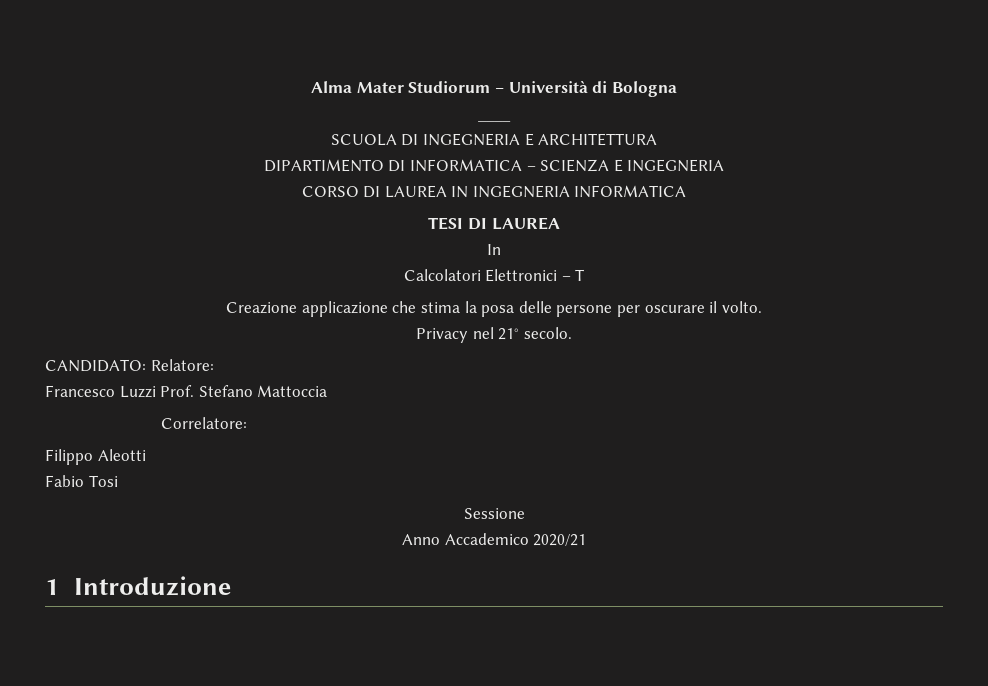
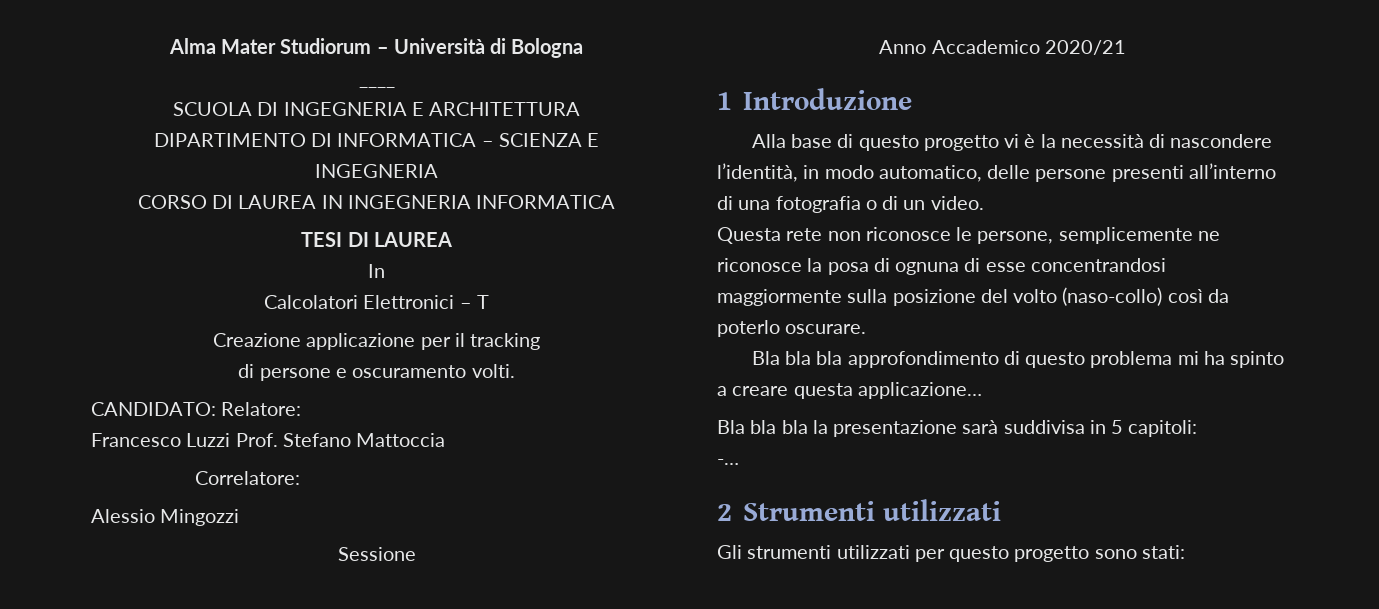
- Creazione applicazione che stima la posa delle persone per oscurare il volto.
- Privacy nel 21° secolo.
+ Creazione applicazione per il tracking
+ di persone e oscuramento volti.
- Filippo Aleotti
- Fabio Tosi
+ Alessio Mingozzi
+ Alla base di questo progetto vi è la necessità di nascondere l’identità, in modo automatico, delle persone presenti all’interno di una fotografia o di un video.
+ Questa rete non riconosce le persone, semplicemente ne riconosce la posa di ognuna di esse concentrandosi maggiormente sulla posizione del volto (naso-collo) così da poterlo oscurare.
+ Bla bla bla approfondimento di questo problema mi ha spinto a creare questa applicazione…
+ Bla bla bla la presentazione sarà suddivisa in 5 capitoli:
+ -…
+ 2 Strumenti utilizzati
+ Gli strumenti utilizzati per questo progetto sono stati:

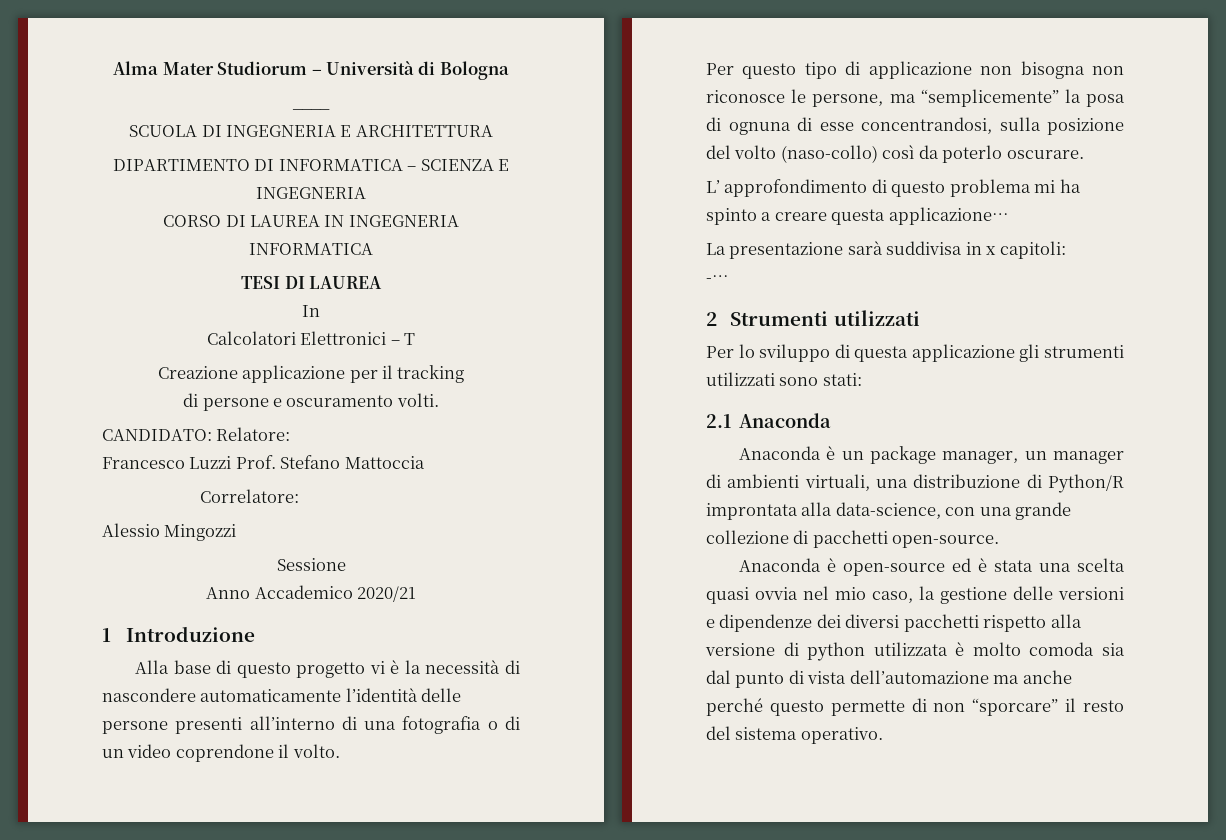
- Alla base di questo progetto vi è la necessità di nascondere l’identità, in modo automatico, delle persone presenti all’interno di una fotografia o di un video.
- Questa rete non riconosce le persone, semplicemente ne riconosce la posa di ognuna di esse concentrandosi maggiormente sulla posizione del volto (naso-collo) così da poterlo oscurare.
+ Alla base di questo progetto vi è la necessità di nascondere automaticamente l’identità delle persone presenti all’interno di una fotografia o di un video coprendone il volto.
+ Per questo tipo di applicazione non bisogna non riconosce le persone, ma “semplicemente” la posa di ognuna di esse concentrandosi, sulla posizione del volto (naso-collo) così da poterlo oscurare.
- Bla bla bla approfondimento di questo problema mi ha spinto a creare questa applicazione…
+ L’ approfondimento di questo problema mi ha spinto a creare questa applicazione…
- Bla bla bla la presentazione sarà suddivisa in 5 capitoli:
+ La presentazione sarà suddivisa in x capitoli:
- Gli strumenti utilizzati per questo progetto sono stati:
+ Per lo sviluppo di questa applicazione gli strumenti utilizzati sono stati:
+ 2.1 Anaconda
+ Anaconda è un package manager, un manager di ambienti virtuali, una distribuzione di Python/R improntata alla data-science, con una grande collezione di pacchetti open-source.
+ Anaconda è open-source ed è stata una scelta quasi ovvia nel mio caso, la gestione delle versioni e dipendenze dei diversi pacchetti rispetto alla versione di python utilizzata è molto comoda sia dal punto di vista dell’automazione ma anche perché questo permette di non “sporcare” il resto del sistema operativo.

